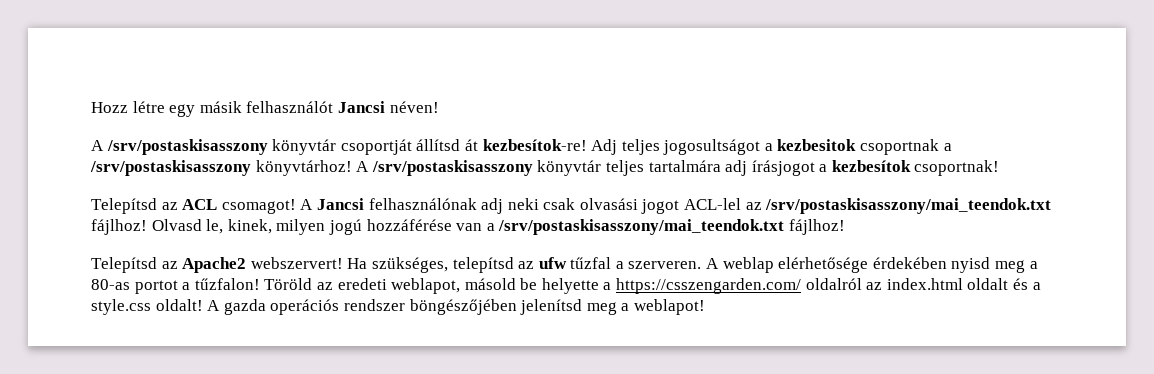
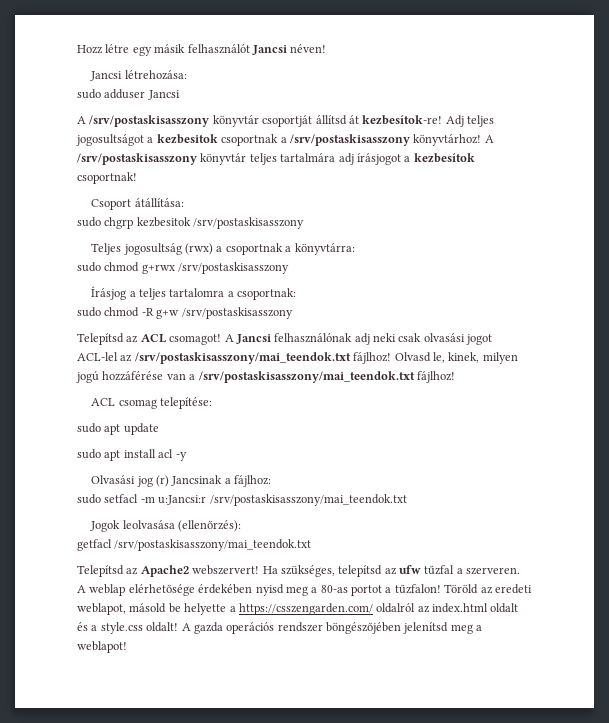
+ Jancsi létrehozása:
+ sudo adduser Jancsi
+ Csoport átállítása:
+ sudo chgrp kezbesitok /srv/postaskisasszony
+ Teljes jogosultság (rwx) a csoportnak a könyvtárra:
+ sudo chmod g+rwx /srv/postaskisasszony
+ Írásjog a teljes tartalomra a csoportnak:
+ sudo chmod -R g+w /srv/postaskisasszony
+ ACL csomag telepítése:
+ sudo apt update
+ sudo apt install acl -y
+ Olvasási jog (r) Jancsinak a fájlhoz:
+ sudo setfacl -m u:Jancsi:r /srv/postaskisasszony/mai_teendok.txt
+ Jogok leolvasása (ellenőrzés):
+ getfacl /srv/postaskisasszony/mai_teendok.txt

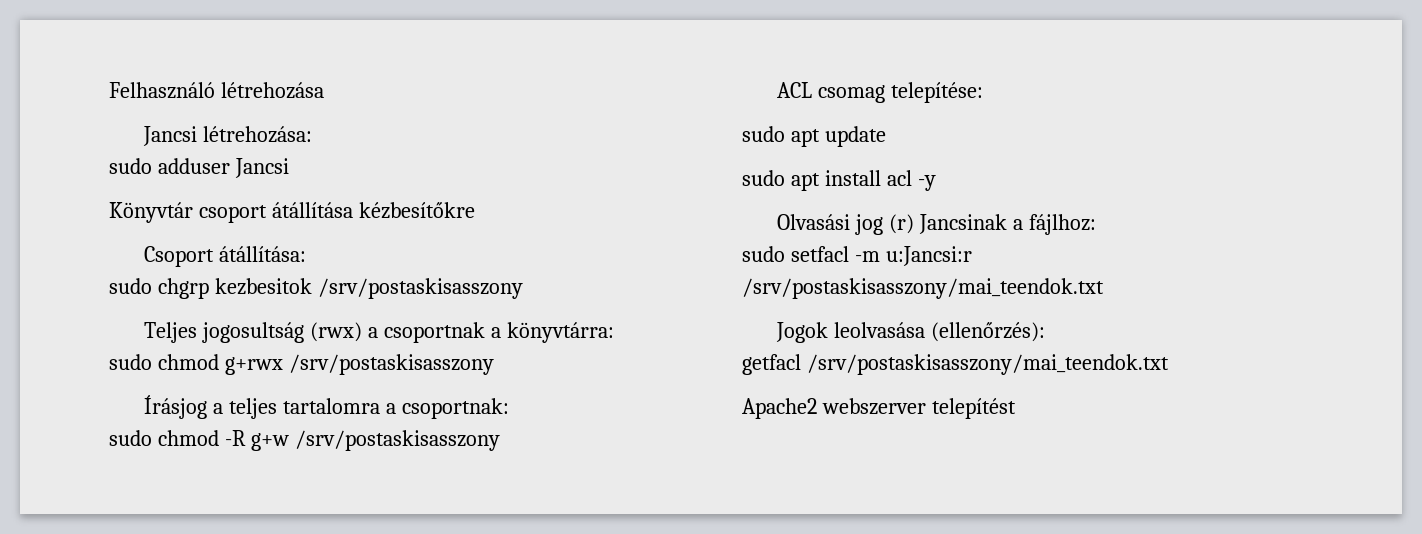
- Hozz létre egy másik felhasználót Jancsi néven!
+ Felhasználó létrehozása
- A /srv/postaskisasszony könyvtár csoportját állítsd át kezbesítok-re! Adj teljes jogosultságot a kezbesitok csoportnak a /srv/postaskisasszony könyvtárhoz! A /srv/postaskisasszony könyvtár teljes tartalmára adj írásjogot a kezbesítok csoportnak!
+ Könyvtár csoport átállítása kézbesítőkre
- Telepítsd az ACL csomagot! A Jancsi felhasználónak adj neki csak olvasási jogot ACL-lel az /srv/postaskisasszony/mai_teendok.txt fájlhoz! Olvasd le, kinek, milyen jogú hozzáférése van a /srv/postaskisasszony/mai_teendok.txt fájlhoz!
- Telepítsd az Apache2 webszervert! Ha szükséges, telepítsd az ufw tűzfal a szerveren. A weblap elérhetősége érdekében nyisd meg a 80-as portot a tűzfalon! Töröld az eredeti weblapot, másold be helyette a https://csszengarden.com/ oldalról az index.html oldalt és a style.css oldalt! A gazda operációs rendszer böngészőjében jelenítsd meg a weblapot!
+ Apache2 webszerver telepítést

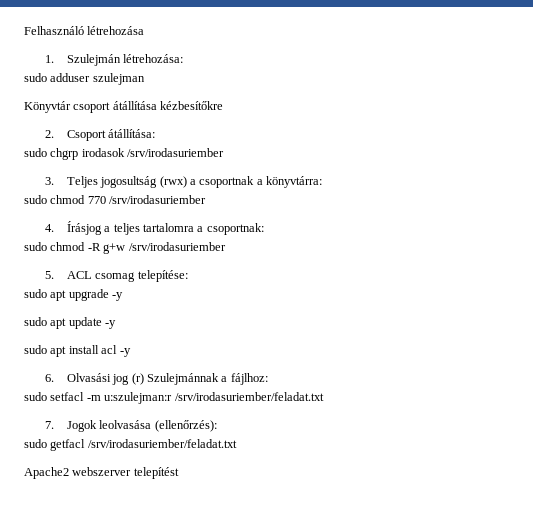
- Jancsi létrehozása:
+ 1. Szulejmán létrehozása:
- sudo adduser Jancsi
+ sudo adduser szulejman
- Csoport átállítása:
+ 2. Csoport átállítása:
- sudo chgrp kezbesitok /srv/postaskisasszony
- Teljes jogosultság (rwx) a csoportnak a könyvtárra:
+ sudo chgrp irodasok /srv/irodasuriember
+ 3. Teljes jogosultság (rwx) a csoportnak a könyvtárra:
- sudo chmod g+rwx /srv/postaskisasszony
- Írásjog a teljes tartalomra a csoportnak:
+ sudo chmod 770 /srv/irodasuriember
+ 4. Írásjog a teljes tartalomra a csoportnak:
- sudo chmod -R g+w /srv/postaskisasszony
- ACL csomag telepítése:
+ sudo chmod -R g+w /srv/irodasuriember
+ 5. ACL csomag telepítése:
+ sudo apt upgrade -y
- sudo apt update
+ sudo apt update -y
- Olvasási jog (r) Jancsinak a fájlhoz:
+ 6. Olvasási jog (r) Szulejmánnak a fájlhoz:
- sudo setfacl -m u:Jancsi:r /srv/postaskisasszony/mai_teendok.txt
- Jogok leolvasása (ellenőrzés):
+ sudo setfacl -m u:szulejman:r /srv/irodasuriember/feladat.txt
+ 7. Jogok leolvasása (ellenőrzés):
- getfacl /srv/postaskisasszony/mai_teendok.txt
+ sudo getfacl /srv/irodasuriember/feladat.txt

